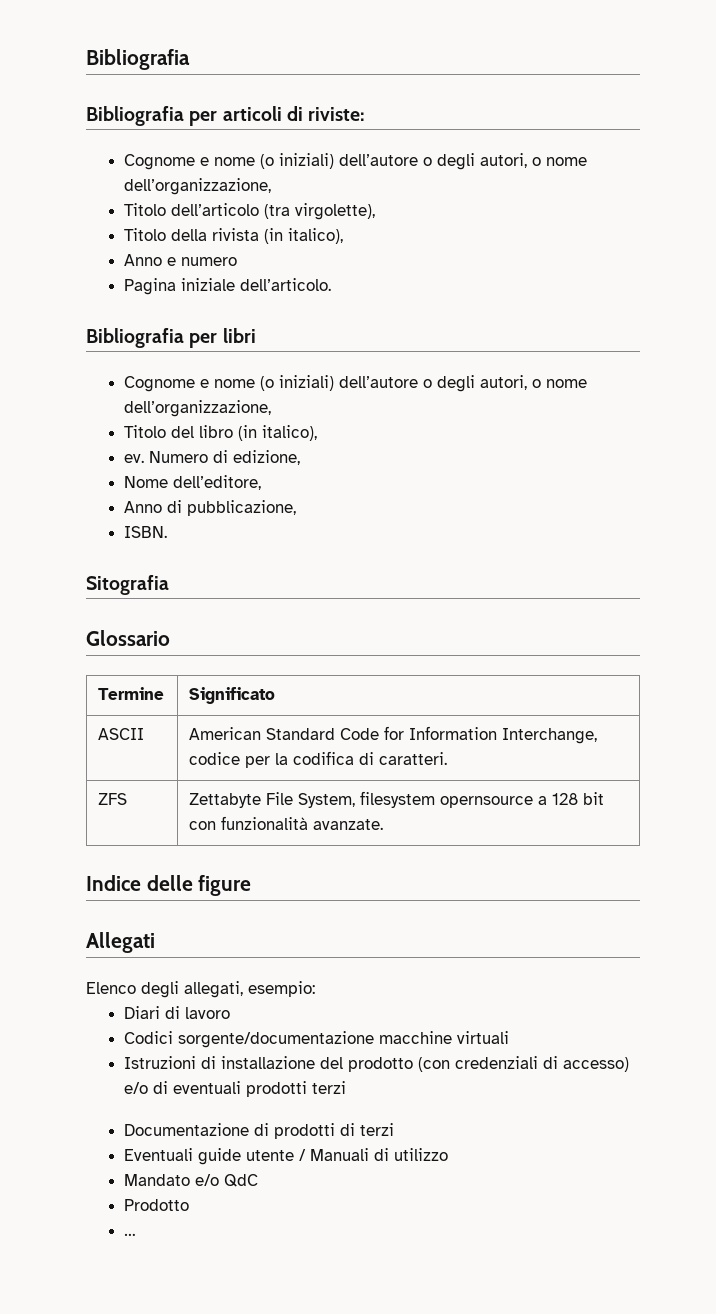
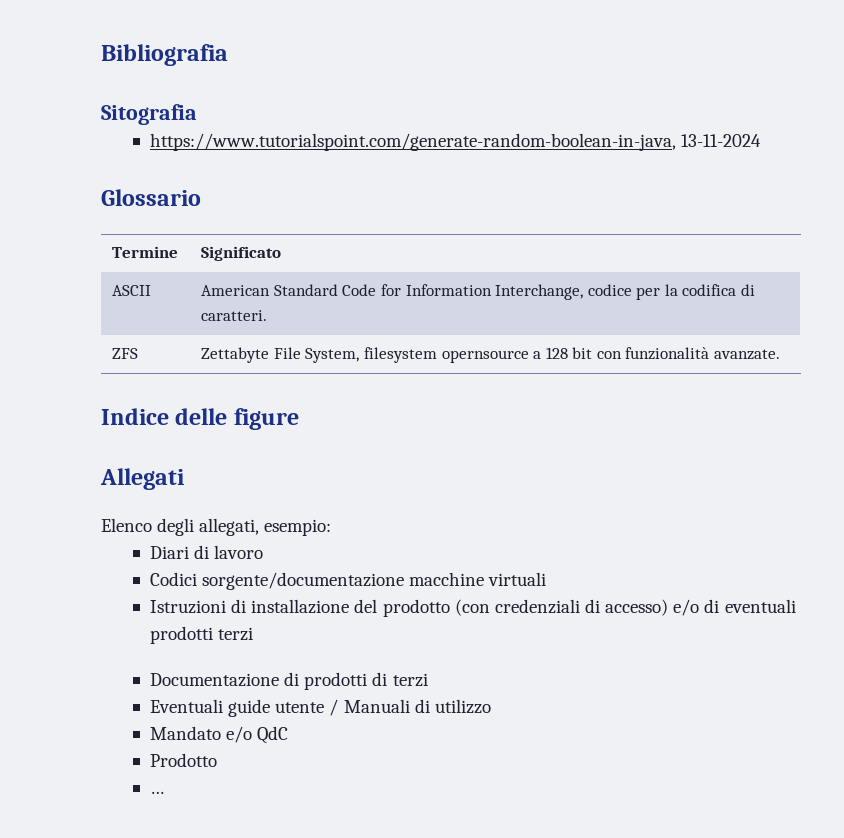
- Bibliografia per articoli di riviste:
- Cognome e nome (o iniziali) dell’autore o degli autori, o nome dell’organizzazione,
- Titolo dell’articolo (tra virgolette),
- Titolo della rivista (in italico),
- Anno e numero
- Pagina iniziale dell’articolo.
- Bibliografia per libri
- Cognome e nome (o iniziali) dell’autore o degli autori, o nome dell’organizzazione,
- Titolo del libro (in italico),
- ev. Numero di edizione,
- Nome dell’editore,
- Anno di pubblicazione,
- ISBN.
  Sitografia
+ https://www.tutorialspoint.com/generate-random-boolean-in-java, 13-11-2024

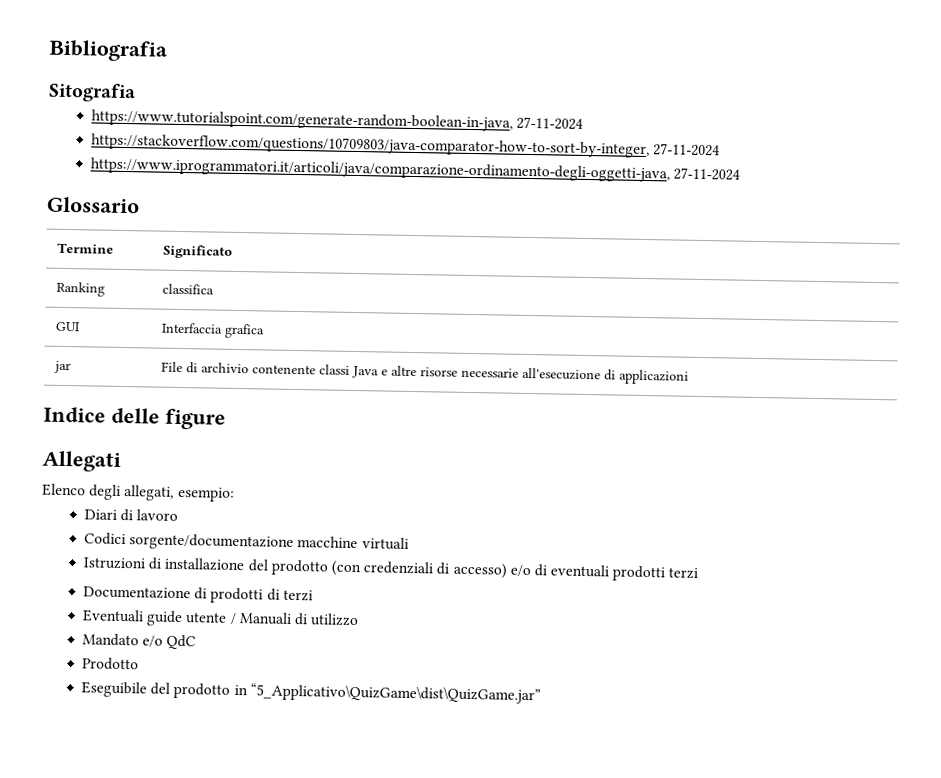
- https://www.tutorialspoint.com/generate-random-boolean-in-java, 13-11-2024
+ https://www.tutorialspoint.com/generate-random-boolean-in-java, 27-11-2024
+ https://stackoverflow.com/questions/10709803/java-comparator-how-to-sort-by-integer, 27-11-2024
+ https://www.iprogrammatori.it/articoli/java/comparazione-ordinamento-degli-oggetti-java, 27-11-2024
  Glossario
  Termine | Significato
- ASCII | American Standard Code for Information Interchange, codice per la codifica di caratteri.
- ZFS | Zettabyte File System, filesystem opernsource a 128 bit con funzionalità avanzate.
+ Ranking | classifica
+ GUI | Interfaccia grafica
+ jar | File di archivio contenente classi Java e altre risorse necessarie all'esecuzione di applicazioni
- …
+ Eseguibile del prodotto in “5_Applicativo\QuizGame\dist\QuizGame.jar”

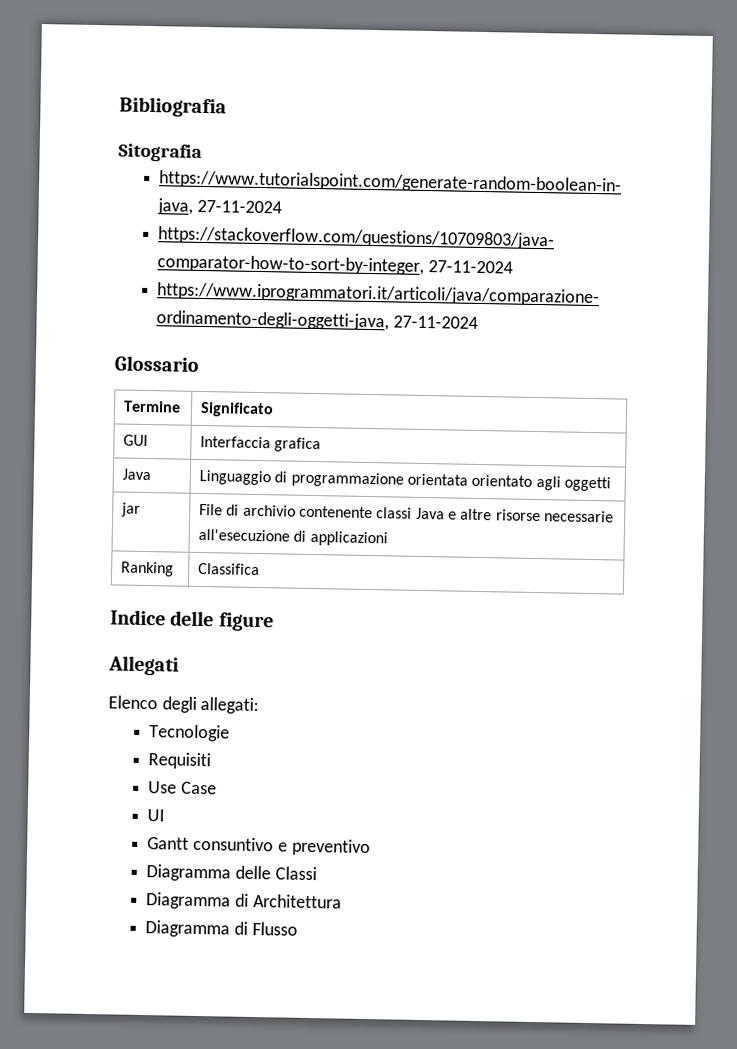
- Ranking | classifica
+ Java | Linguaggio di programmazione orientata orientato agli oggetti
+ Ranking | Classifica
- Elenco degli allegati, esempio:
- Diari di lavoro
- Codici sorgente/documentazione macchine virtuali
- Istruzioni di installazione del prodotto (con credenziali di accesso) e/o di eventuali prodotti terzi
- Documentazione di prodotti di terzi
- Eventuali guide utente / Manuali di utilizzo
- Mandato e/o QdC
- Prodotto
- Eseguibile del prodotto in “5_Applicativo\QuizGame\dist\QuizGame.jar”
+ Elenco degli allegati:
+ Tecnologie
+ Requisiti
+ Use Case
+ UI
+ Gantt consuntivo e preventivo
+ Diagramma delle Classi
+ Diagramma di Architettura
+ Diagramma di Flusso

